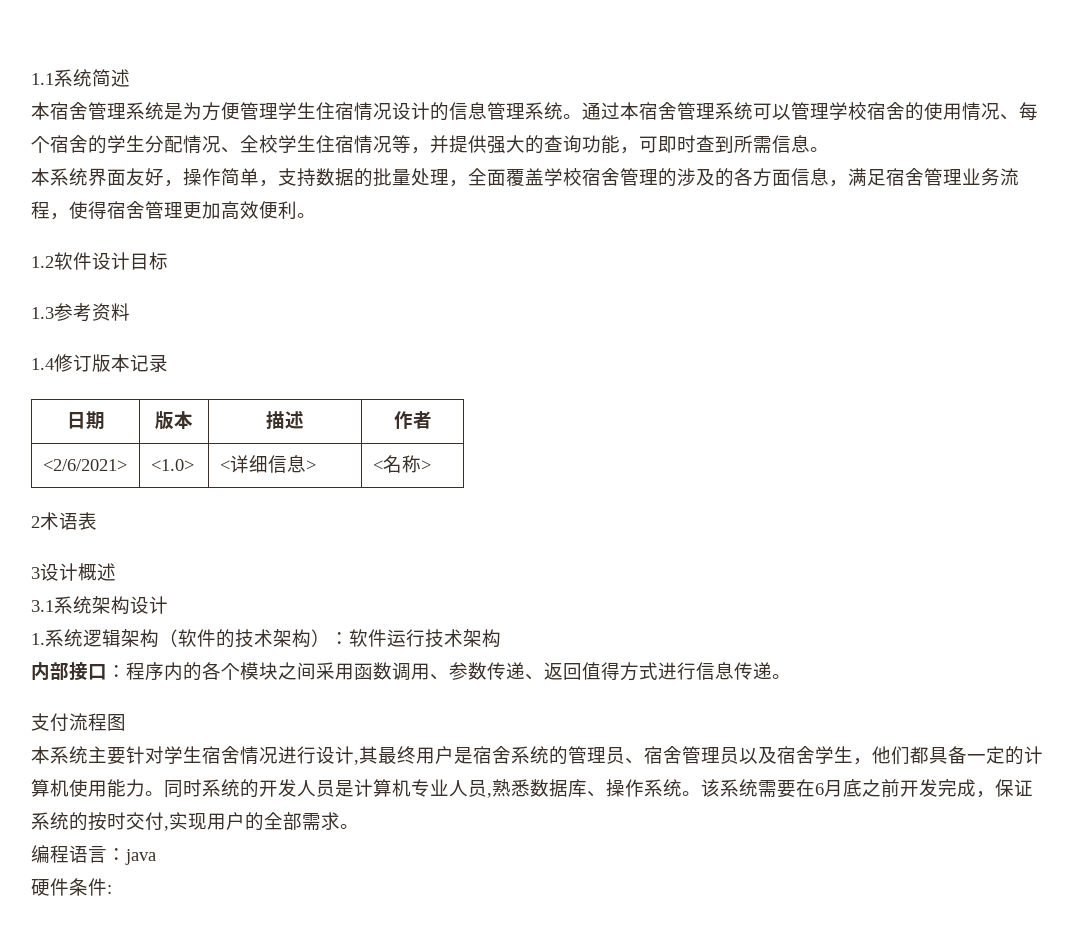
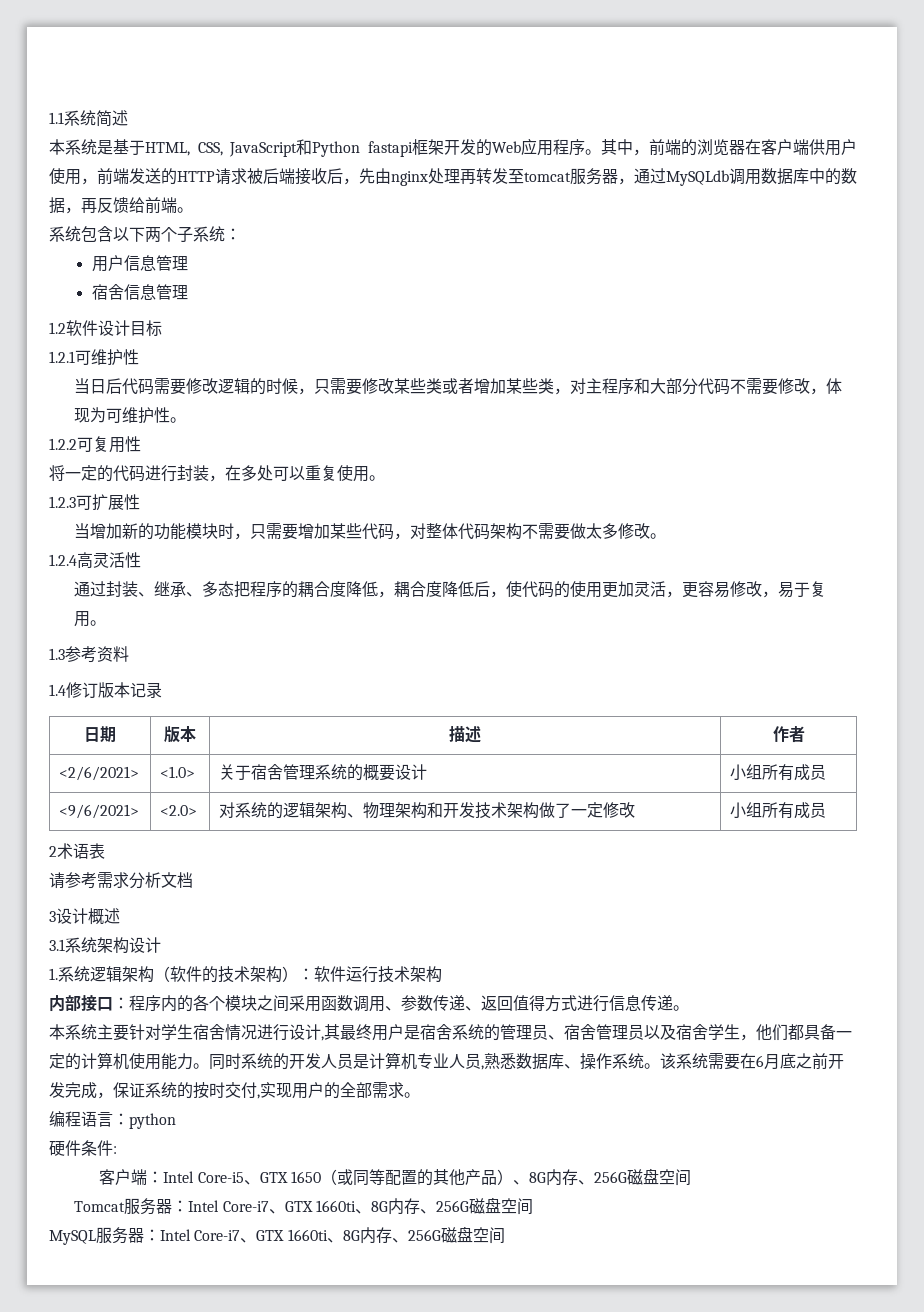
- 本宿舍管理系统是为方便管理学生住宿情况设计的信息管理系统。通过本宿舍管理系统可以管理学校宿舍的使用情况、每个宿舍的学生分配情况、全校学生住宿情况等，并提供强大的查询功能，可即时查到所需信息。
- 本系统界面友好，操作简单，支持数据的批量处理，全面覆盖学校宿舍管理的涉及的各方面信息，满足宿舍管理业务流程，使得宿舍管理更加高效便利。
+ 本系统是基于HTML, CSS, JavaScript和Python fastapi框架开发的Web应用程序。其中，前端的浏览器在客户端供用户使用，前端发送的HTTP请求被后端接收后，先由nginx处理再转发至tomcat服务器，通过MySQLdb调用数据库中的数据，再反馈给前端。
+ 系统包含以下两个子系统：
+ 用户信息管理
+ 宿舍信息管理
  1.2软件设计目标
+ 1.2.1可维护性
+ 当日后代码需要修改逻辑的时候，只需要修改某些类或者增加某些类，对主程序和大部分代码不需要修改，体现为可维护性。
+ 1.2.2可复用性
+ 将一定的代码进行封装，在多处可以重复使用。
+ 1.2.3可扩展性
+ 当增加新的功能模块时，只需要增加某些代码，对整体代码架构不需要做太多修改。
+ 1.2.4高灵活性
+ 通过封装、继承、多态把程序的耦合度降低，耦合度降低后，使代码的使用更加灵活，更容易修改，易于复用。
- <2/6/2021> | <1.0> | <详细信息> | <名称>
+ <2/6/2021> | <1.0> | 关于宿舍管理系统的概要设计 | 小组所有成员
+ <9/6/2021> | <2.0> | 对系统的逻辑架构、物理架构和开发技术架构做了一定修改 | 小组所有成员
  2术语表
+ 请参考需求分析文档
- 支付流程图
- 编程语言：java
+ 编程语言：python
+ 客户端：Intel Core-i5、GTX 1650（或同等配置的其他产品）、8G内存、256G磁盘空间
+ Tomcat服务器：Intel Core-i7、GTX 1660ti、8G内存、256G磁盘空间
+ MySQL服务器：Intel Core-i7、GTX 1660ti、8G内存、256G磁盘空间

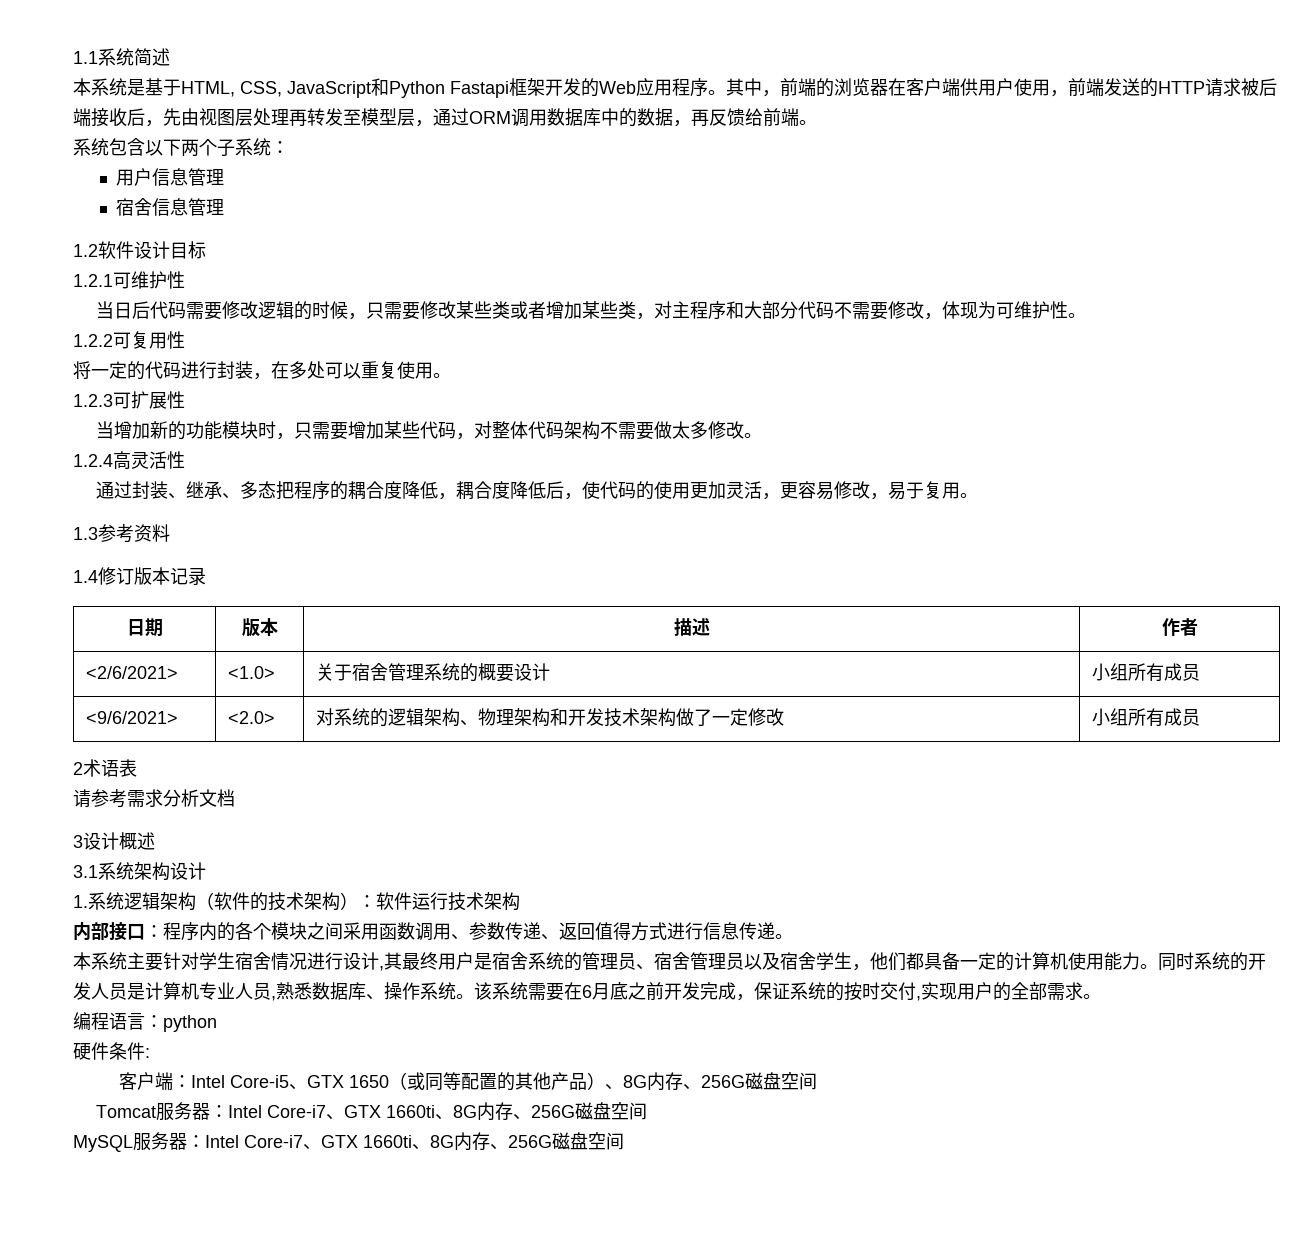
- 本系统是基于HTML, CSS, JavaScript和Python fastapi框架开发的Web应用程序。
+ 本系统是基于HTML, CSS, JavaScript和Python Fastapi框架开发的Web应用程序。
- 其中，前端的浏览器在客户端供用户使用，前端发送的HTTP请求被后端接收后，先由nginx处理再转发至tomcat服务器，通过MySQLdb调用数据库中的数据，再反馈给前端。
+ 其中，前端的浏览器在客户端供用户使用，前端发送的HTTP请求被后端接收后，先由视图层处理再转发至模型层，通过ORM调用数据库中的数据，再反馈给前端。

